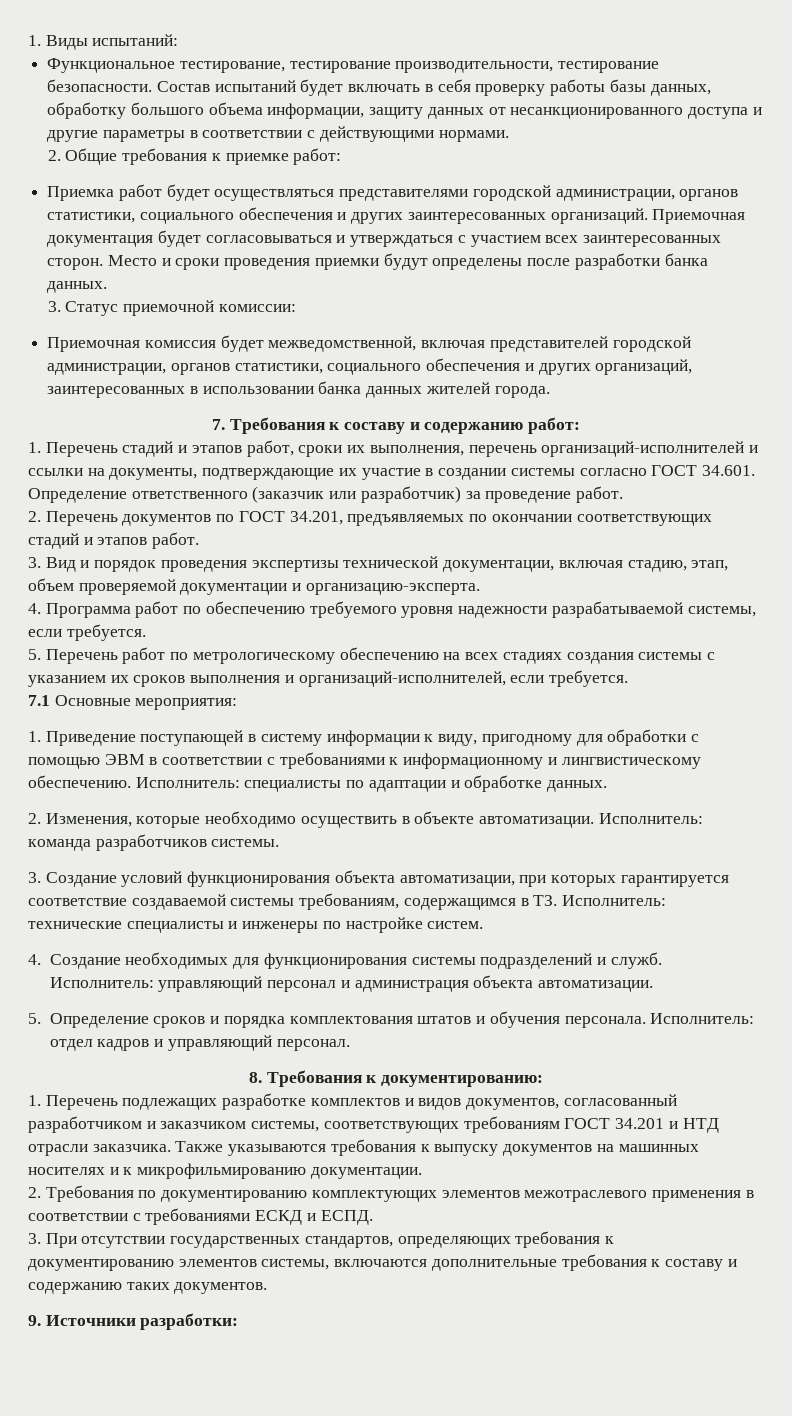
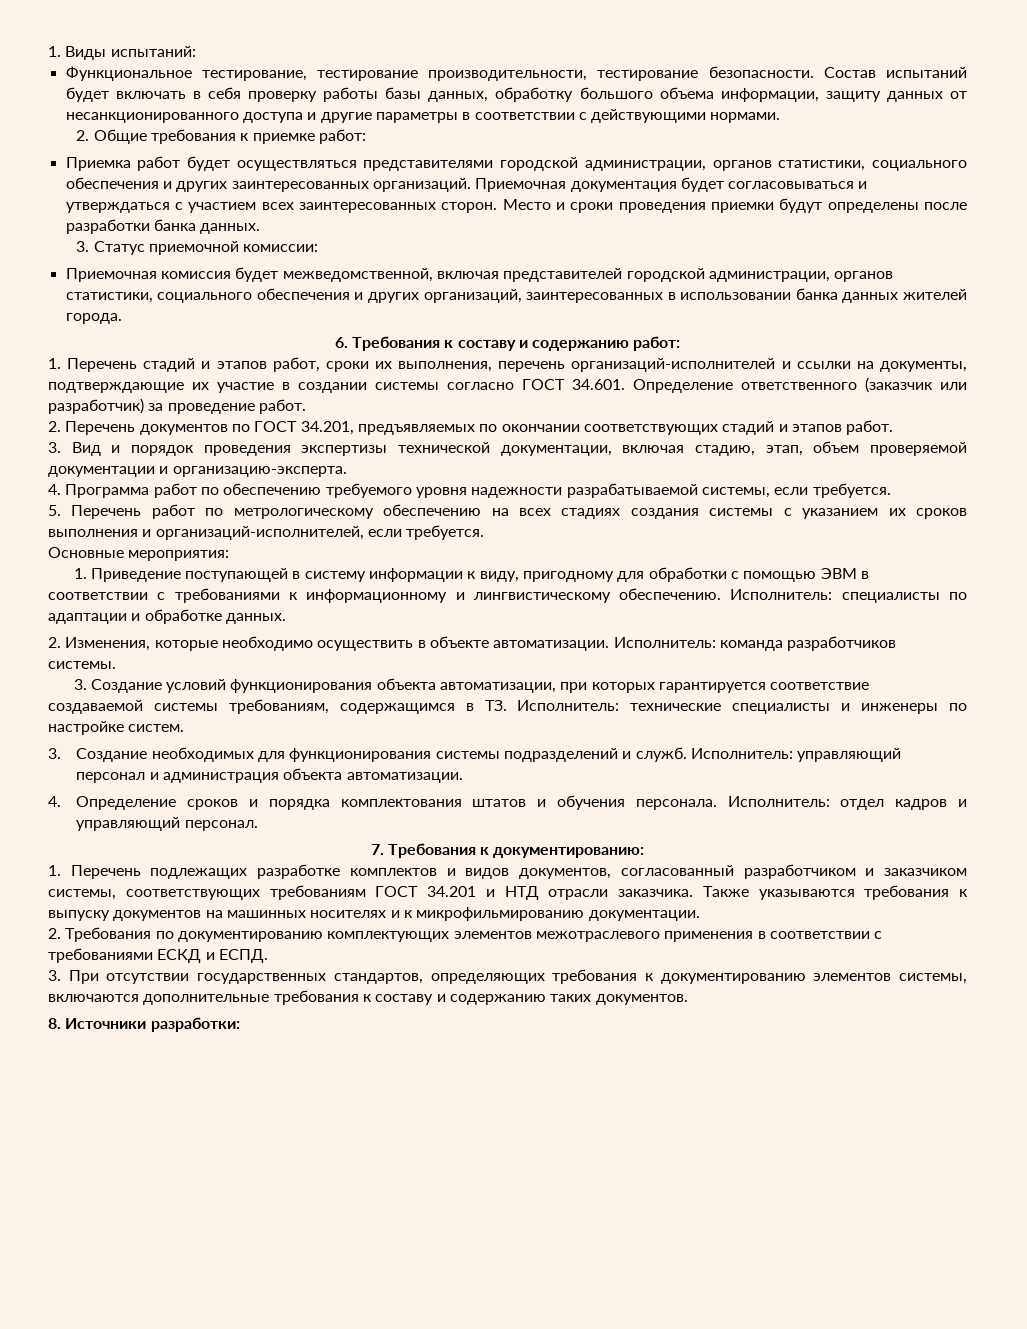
- 7. Требования к составу и содержанию работ:
+ 6. Требования к составу и содержанию работ:
- 7.1 Основные мероприятия:
+ Основные мероприятия:
- 4. Создание необходимых для функционирования системы подразделений и служб.
+ 3. Создание необходимых для функционирования системы подразделений и служб.
- 5. Определение сроков и порядка комплектования штатов и обучения персонала.
+ 4. Определение сроков и порядка комплектования штатов и обучения персонала.
- 8. Требования к документированию:
+ 7. Требования к документированию:
- 9. Источники разработки:
+ 8. Источники разработки:

